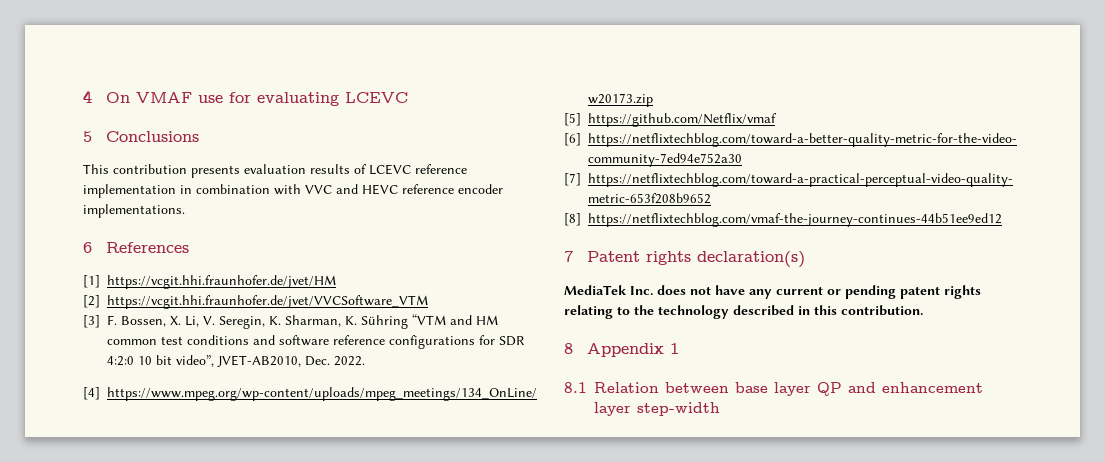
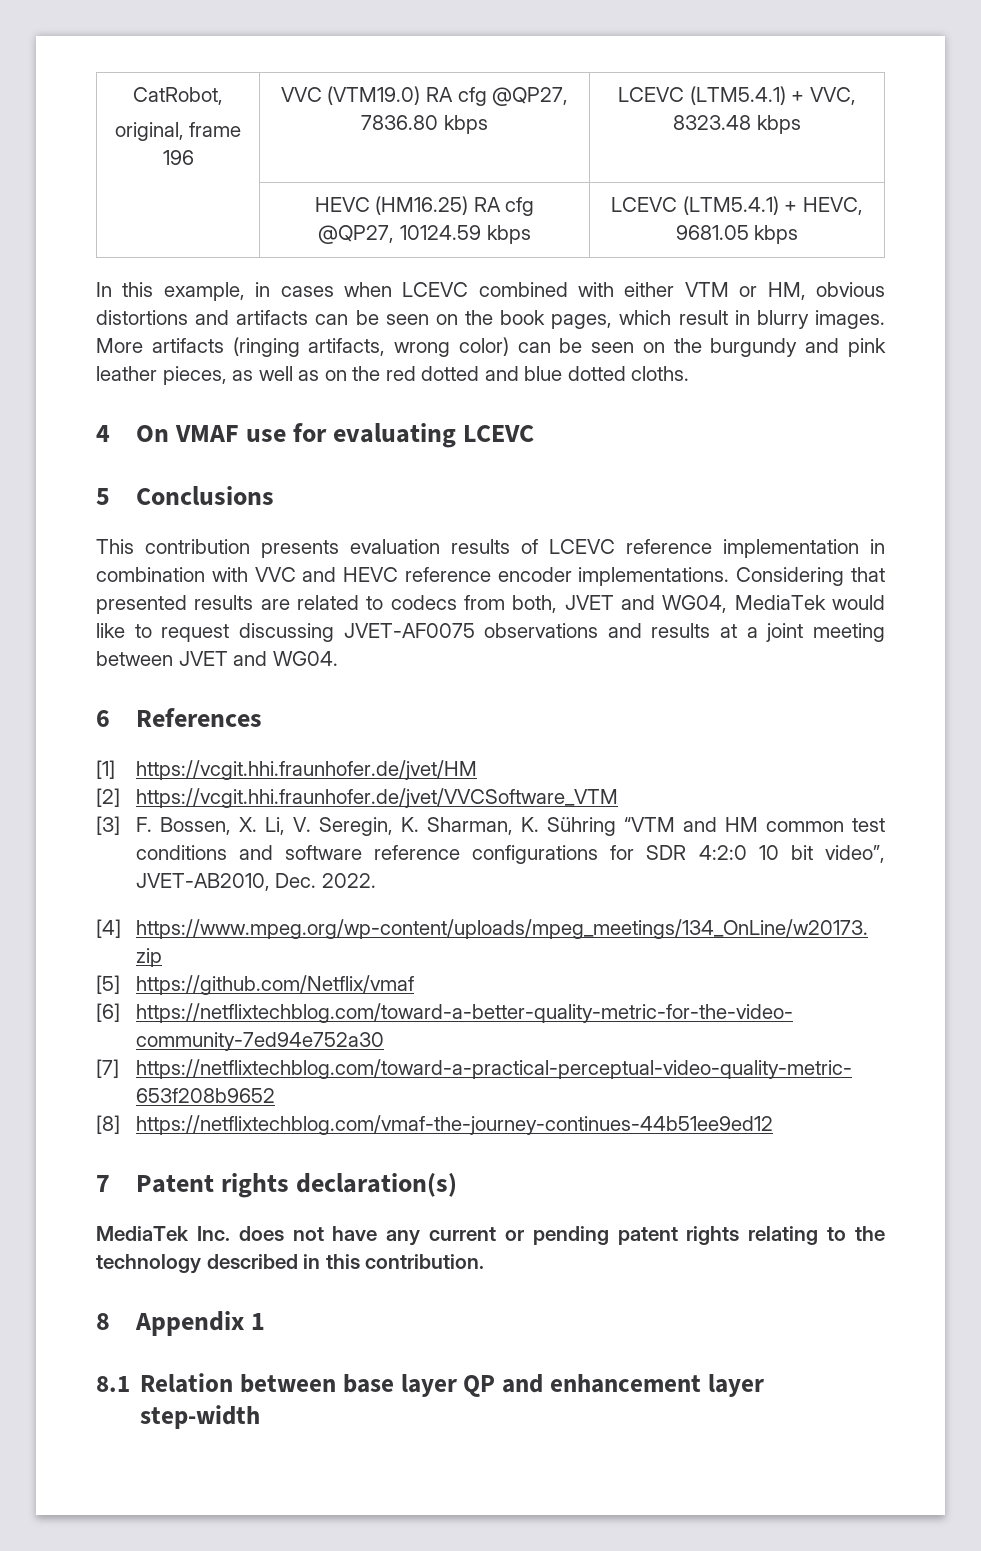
+ CatRobot,
+ original, frame 196 | VVC (VTM19.0) RA cfg @QP27, 7836.80 kbps | LCEVC (LTM5.4.1) + VVC, 8323.48 kbps
+ | HEVC (HM16.25) RA cfg @QP27, 10124.59 kbps | LCEVC (LTM5.4.1) + HEVC, 9681.05 kbps
+ In this example, in cases when LCEVC combined with either VTM or HM, obvious distortions and artifacts can be seen on the book pages, which result in blurry images. More artifacts (ringing artifacts, wrong color) can be seen on the burgundy and pink leather pieces, as well as on the red dotted and blue dotted cloths.
+ Considering that presented results are related to codecs from both, JVET and WG04, MediaTek would like to request discussing JVET-AF0075 observations and results at a joint meeting between JVET and WG04.

